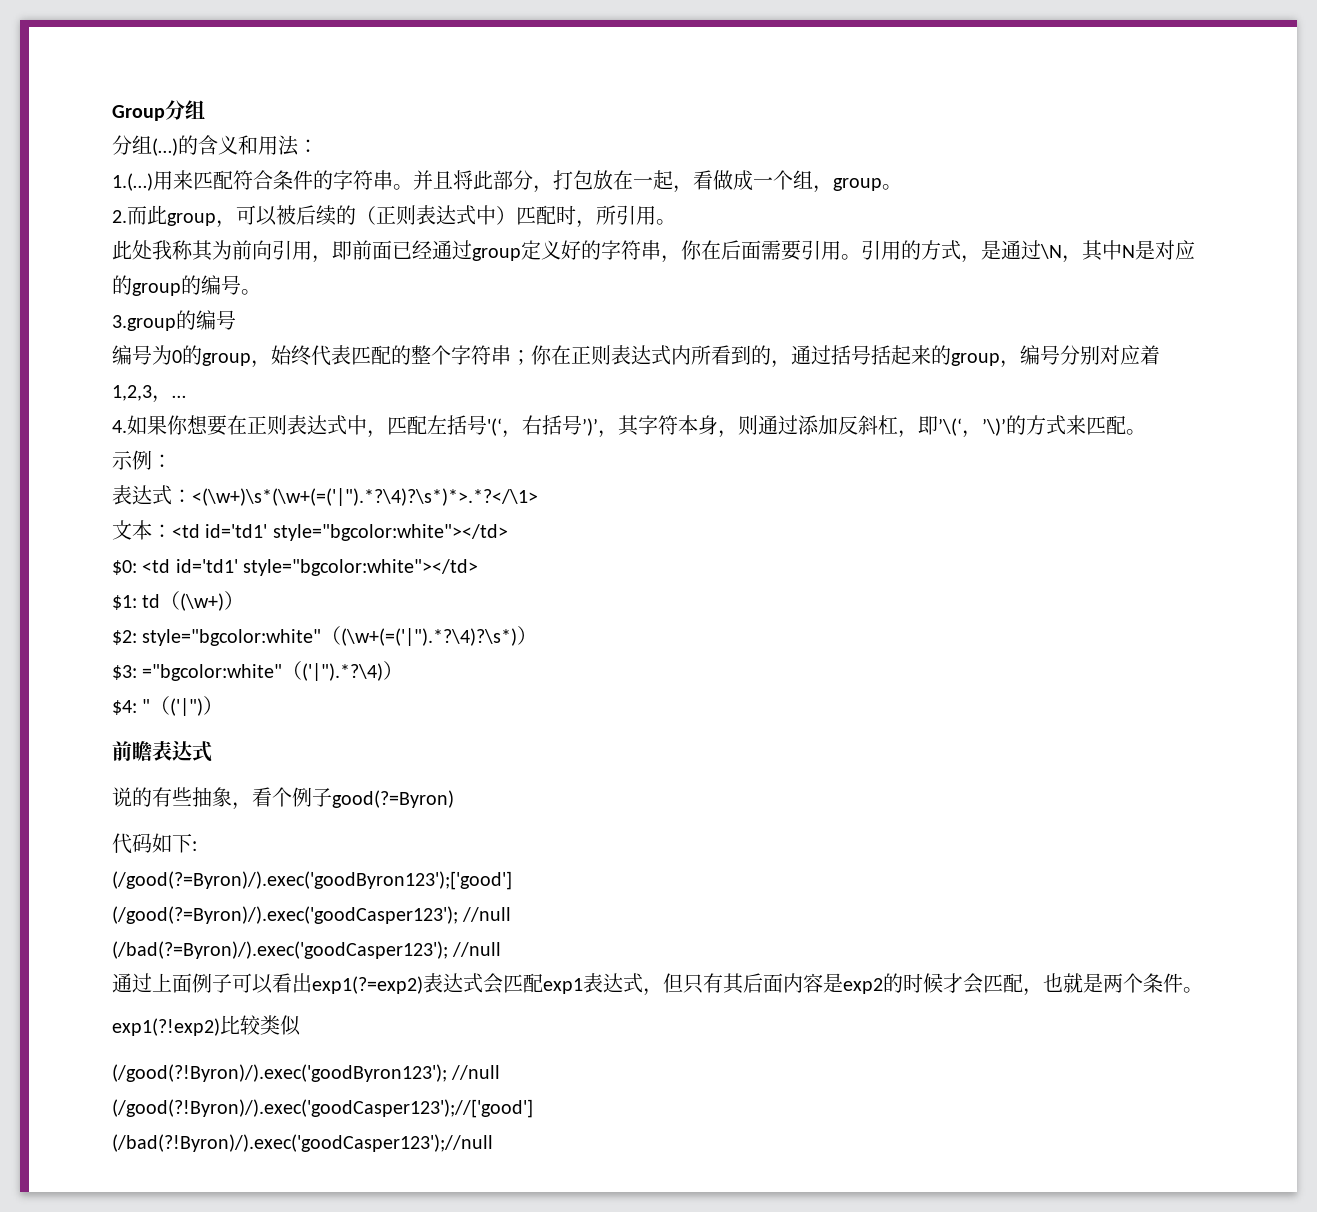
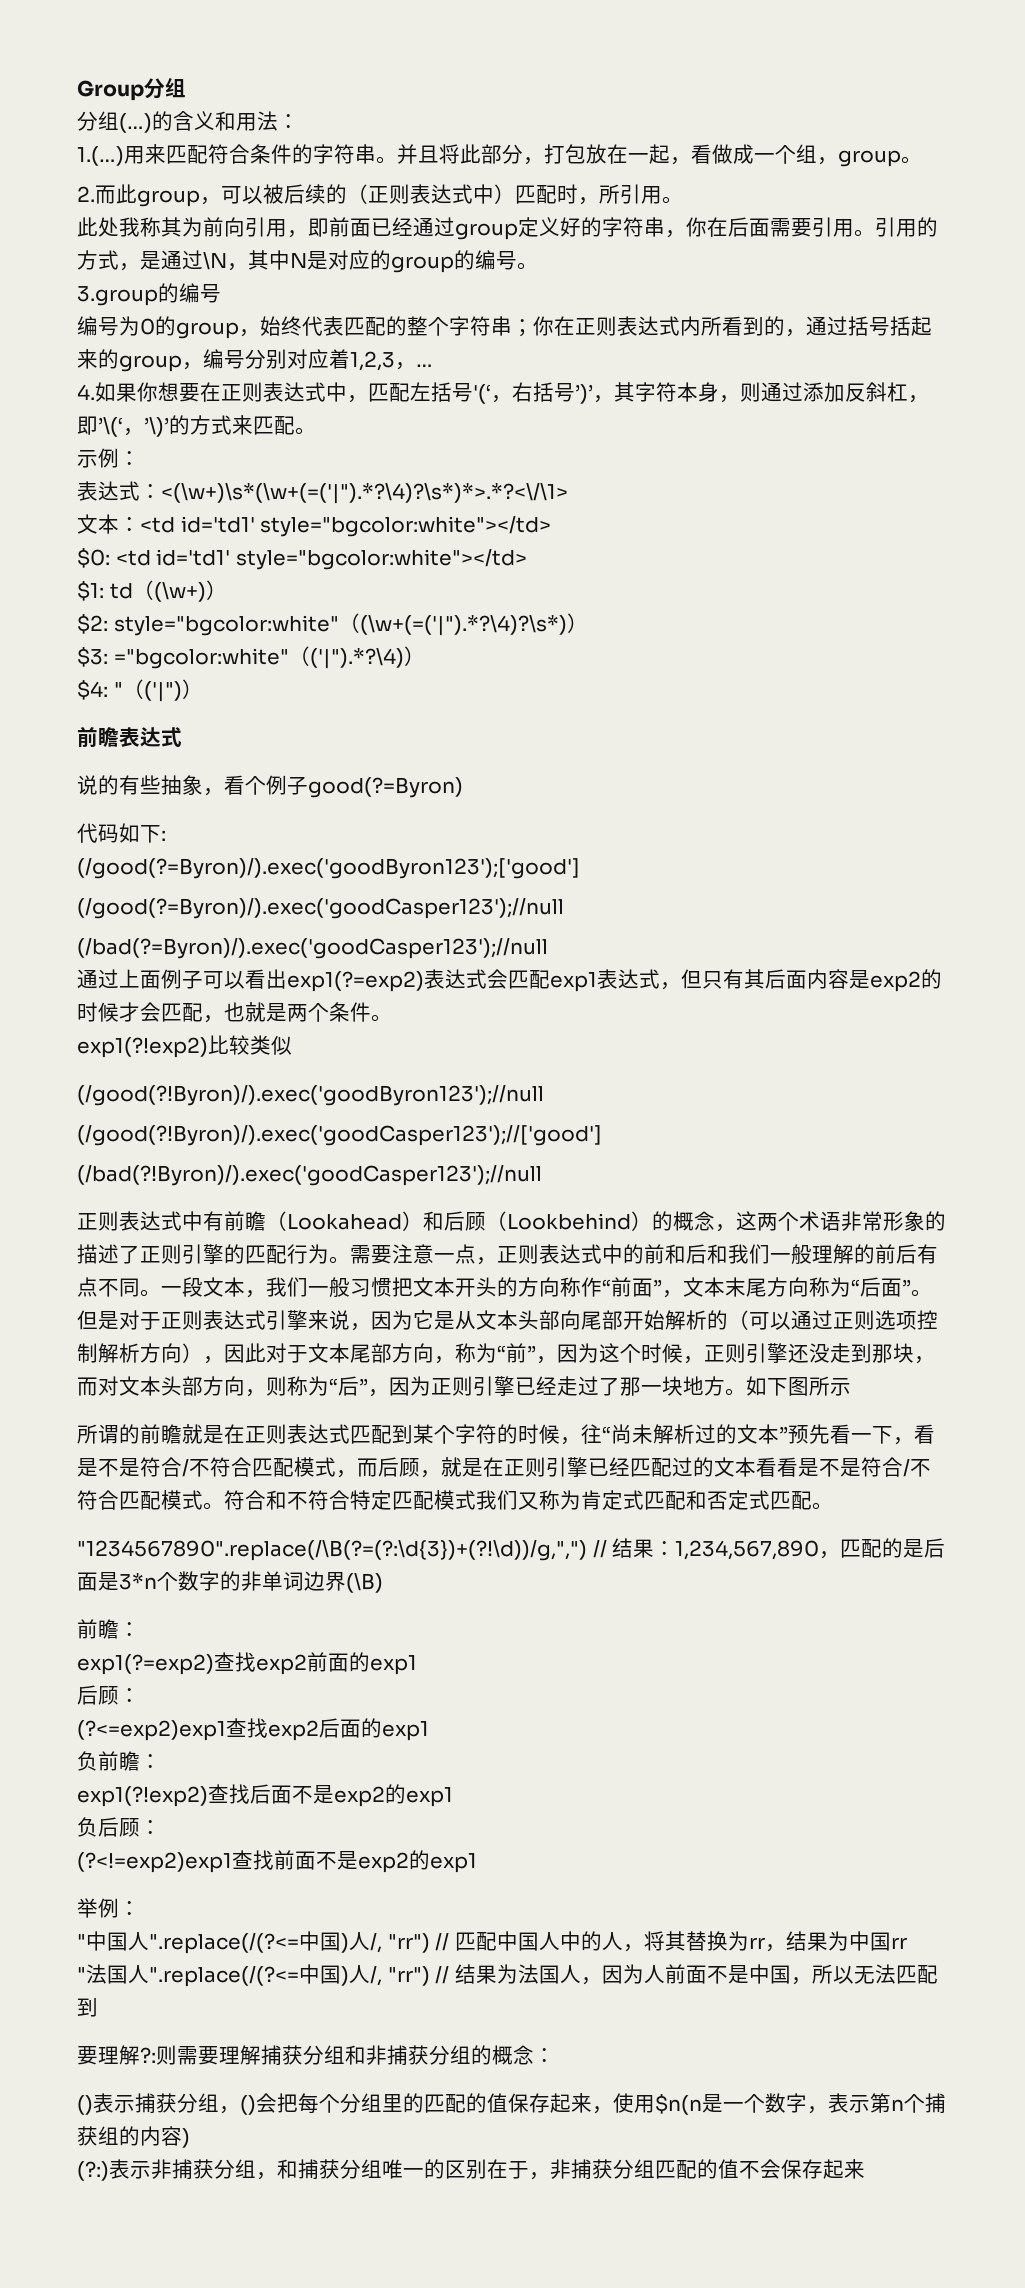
- 表达式：<(\w+)\s*(\w+(=('|").*?\4)?\s*)*>.*?</\1>
+ 表达式：<(\w+)\s*(\w+(=('|").*?\4)?\s*)*>.*?<\/\1>
- (/good(?=Byron)/).exec('goodCasper123'); //null
- (/bad(?=Byron)/).exec('goodCasper123'); //null
+ (/good(?=Byron)/).exec('goodCasper123');//null
+ (/bad(?=Byron)/).exec('goodCasper123');//null
- (/good(?!Byron)/).exec('goodByron123'); //null
+ (/good(?!Byron)/).exec('goodByron123');//null
+ 正则表达式中有前瞻（Lookahead）和后顾（Lookbehind）的概念，这两个术语非常形象的描述了正则引擎的匹配行为。需要注意一点，正则表达式中的前和后和我们一般理解的前后有点不同。一段文本，我们一般习惯把文本开头的方向称作“前面”，文本末尾方向称为“后面”。但是对于正则表达式引擎来说，因为它是从文本头部向尾部开始解析的（可以通过正则选项控制解析方向），因此对于文本尾部方向，称为“前”，因为这个时候，正则引擎还没走到那块，而对文本头部方向，则称为“后”，因为正则引擎已经走过了那一块地方。如下图所示
+ 所谓的前瞻就是在正则表达式匹配到某个字符的时候，往“尚未解析过的文本”预先看一下，看是不是符合/不符合匹配模式，而后顾，就是在正则引擎已经匹配过的文本看看是不是符合/不符合匹配模式。符合和不符合特定匹配模式我们又称为肯定式匹配和否定式匹配。
+ "1234567890".replace(/\B(?=(?:\d{3})+(?!\d))/g,",") // 结果：1,234,567,890，匹配的是后面是3*n个数字的非单词边界(\B)
+ 前瞻：
+ exp1(?=exp2)查找exp2前面的exp1
+ 后顾：
+ (?<=exp2)exp1查找exp2后面的exp1
+ 负前瞻：
+ exp1(?!exp2)查找后面不是exp2的exp1
+ 负后顾：
+ (?<!=exp2)exp1查找前面不是exp2的exp1
+ 举例：
+ "中国人".replace(/(?<=中国)人/, "rr") // 匹配中国人中的人，将其替换为rr，结果为中国rr
+ "法国人".replace(/(?<=中国)人/, "rr") // 结果为法国人，因为人前面不是中国，所以无法匹配到
+ 要理解?:则需要理解捕获分组和非捕获分组的概念：
+ ()表示捕获分组，()会把每个分组里的匹配的值保存起来，使用$n(n是一个数字，表示第n个捕获组的内容)
+ (?:)表示非捕获分组，和捕获分组唯一的区别在于，非捕获分组匹配的值不会保存起来

